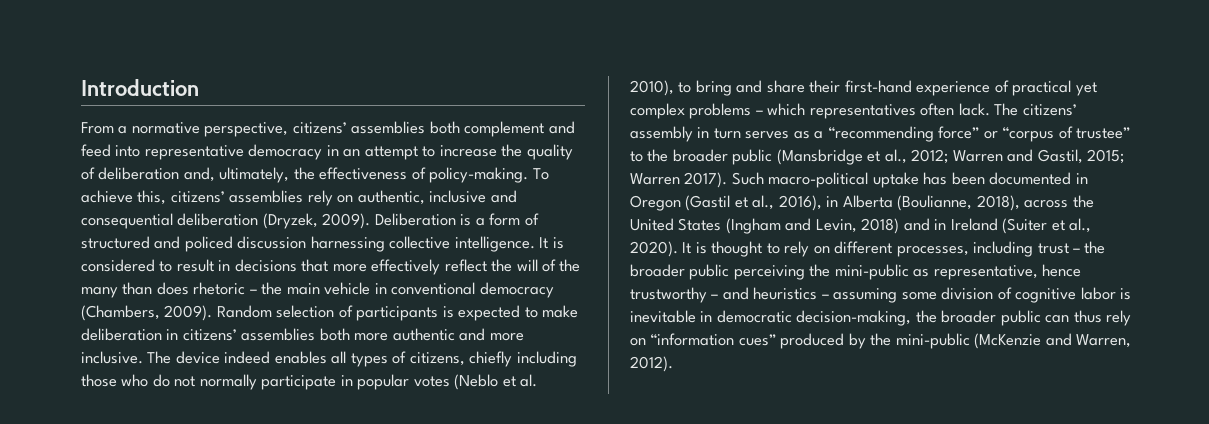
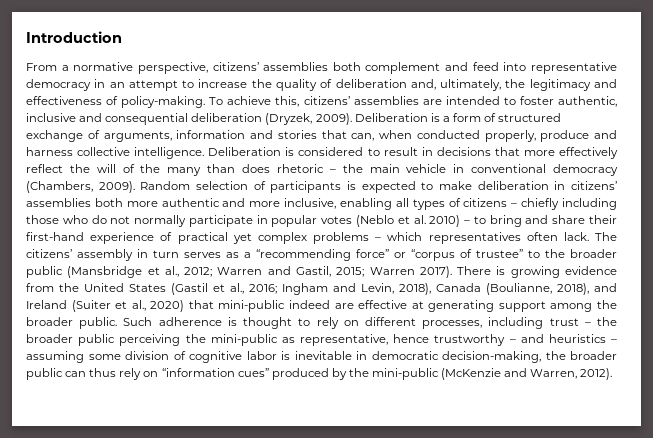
- From a normative perspective, citizens’ assemblies both complement and feed into representative democracy in an attempt to increase the quality of deliberation and, ultimately, the effectiveness of policy-making.
+ From a normative perspective, citizens’ assemblies both complement and feed into representative democracy in an attempt to increase the quality of deliberation and, ultimately, the legitimacy and effectiveness of policy-making.
- To achieve this, citizens’ assemblies rely on authentic, inclusive and consequential deliberation (Dryzek, 2009).
+ To achieve this, citizens’ assemblies are intended to foster authentic, inclusive and consequential deliberation (Dryzek, 2009).
- Deliberation is a form of structured and policed discussion harnessing collective intelligence.
+ Deliberation is a form of structured exchange of arguments, information and stories that can, when conducted properly, produce and harness collective intelligence.
- It is considered to result in decisions that more effectively reflect the will of the many than does rhetoric – the main vehicle in conventional democracy (Chambers, 2009).
+ Deliberation is considered to result in decisions that more effectively reflect the will of the many than does rhetoric – the main vehicle in conventional democracy (Chambers, 2009).
- Random selection of participants is expected to make deliberation in citizens’ assemblies both more authentic and more inclusive. The device indeed enables all types of citizens, chiefly including those who do not normally participate in popular votes (Neblo et al. 2010), to bring and share their first-hand experience of practical yet complex problems – which representatives often lack.
+ Random selection of participants is expected to make deliberation in citizens’ assemblies both more authentic and more inclusive, enabling all types of citizens – chiefly including those who do not normally participate in popular votes (Neblo et al. 2010) – to bring and share their first-hand experience of practical yet complex problems – which representatives often lack.
- Such macro-political uptake has been documented in Oregon (Gastil et al., 2016), in Alberta (Boulianne, 2018), across the United States (Ingham and Levin, 2018) and in Ireland (Suiter et al., 2020). It is thought to rely on different processes, including trust – the broader public perceiving the mini-public as representative, hence trustworthy – and heuristics – assuming some division of cognitive labor is inevitable in democratic decision-making, the broader public can thus rely on “information cues” produced by the mini-public (McKenzie and Warren, 2012).
+ There is growing evidence from the United States (Gastil et al., 2016; Ingham and Levin, 2018), Canada (Boulianne, 2018), and Ireland (Suiter et al., 2020) that mini-public indeed are effective at generating support among the broader public. Such adherence is thought to rely on different processes, including trust – the broader public perceiving the mini-public as representative, hence trustworthy – and heuristics – assuming some division of cognitive labor is inevitable in democratic decision-making, the broader public can thus rely on “information cues” produced by the mini-public (McKenzie and Warren, 2012).

